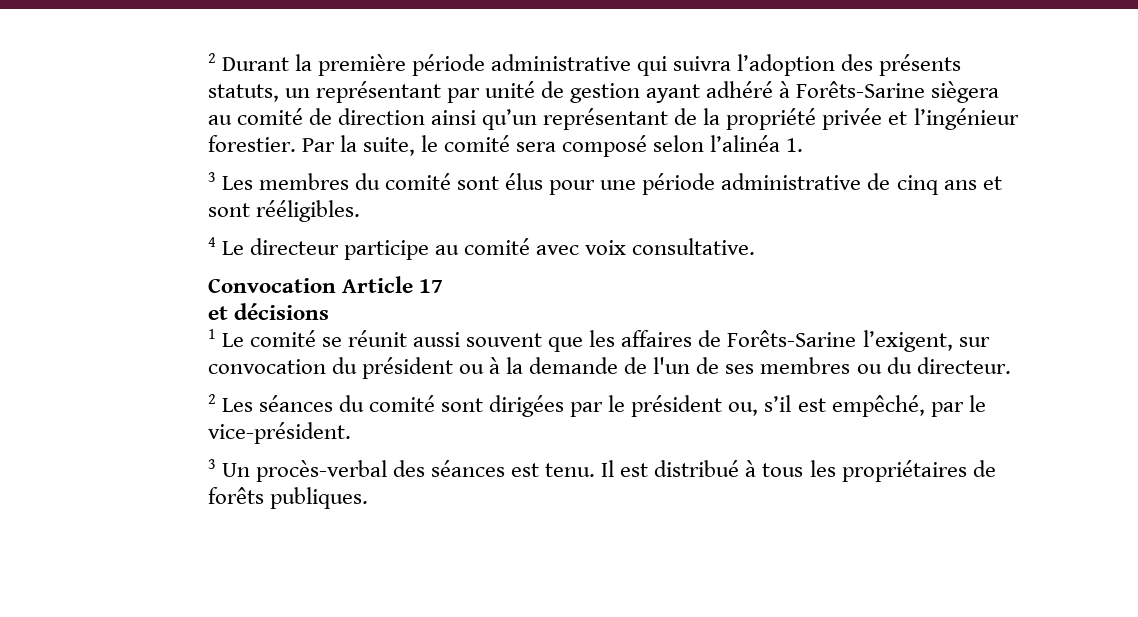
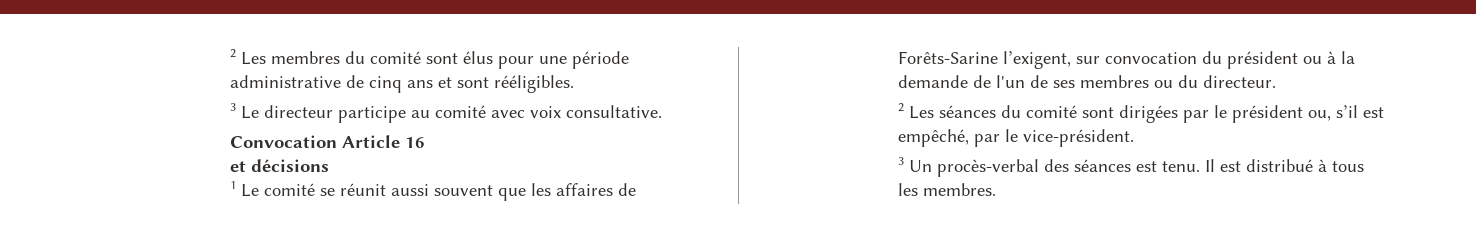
- 2 Durant la première période administrative qui suivra l’adoption des présents statuts, un représentant par unité de gestion ayant adhéré à Forêts-Sarine siègera au comité de direction ainsi qu’un représentant de la propriété privée et l’ingénieur forestier. Par la suite, le comité sera composé selon l’alinéa 1.
- 3 Les membres du comité sont élus pour une période administrative de cinq ans et sont rééligibles.
+ 2 Les membres du comité sont élus pour une période administrative de cinq ans et sont rééligibles.
- 4 Le directeur participe au comité avec voix consultative.
+ 3 Le directeur participe au comité avec voix consultative.
- Convocation Article 17
+ Convocation Article 16
- Il est distribué à tous les propriétaires de forêts publiques.
+ Il est distribué à tous les membres.

